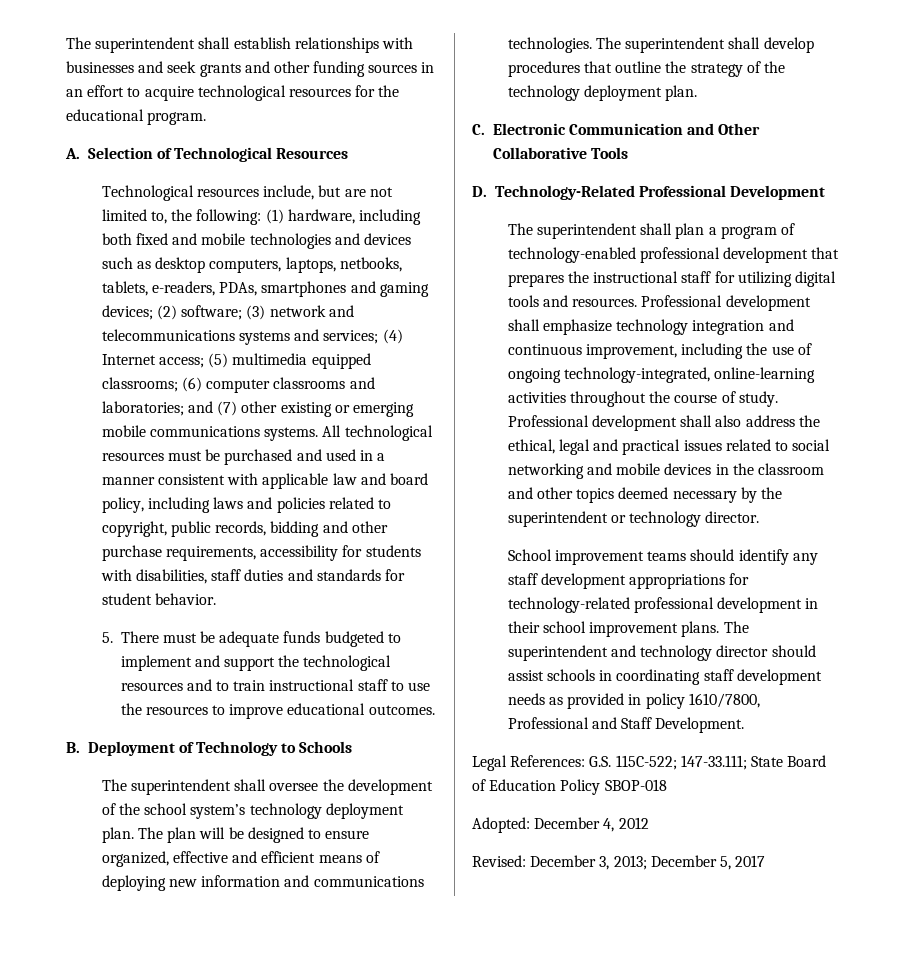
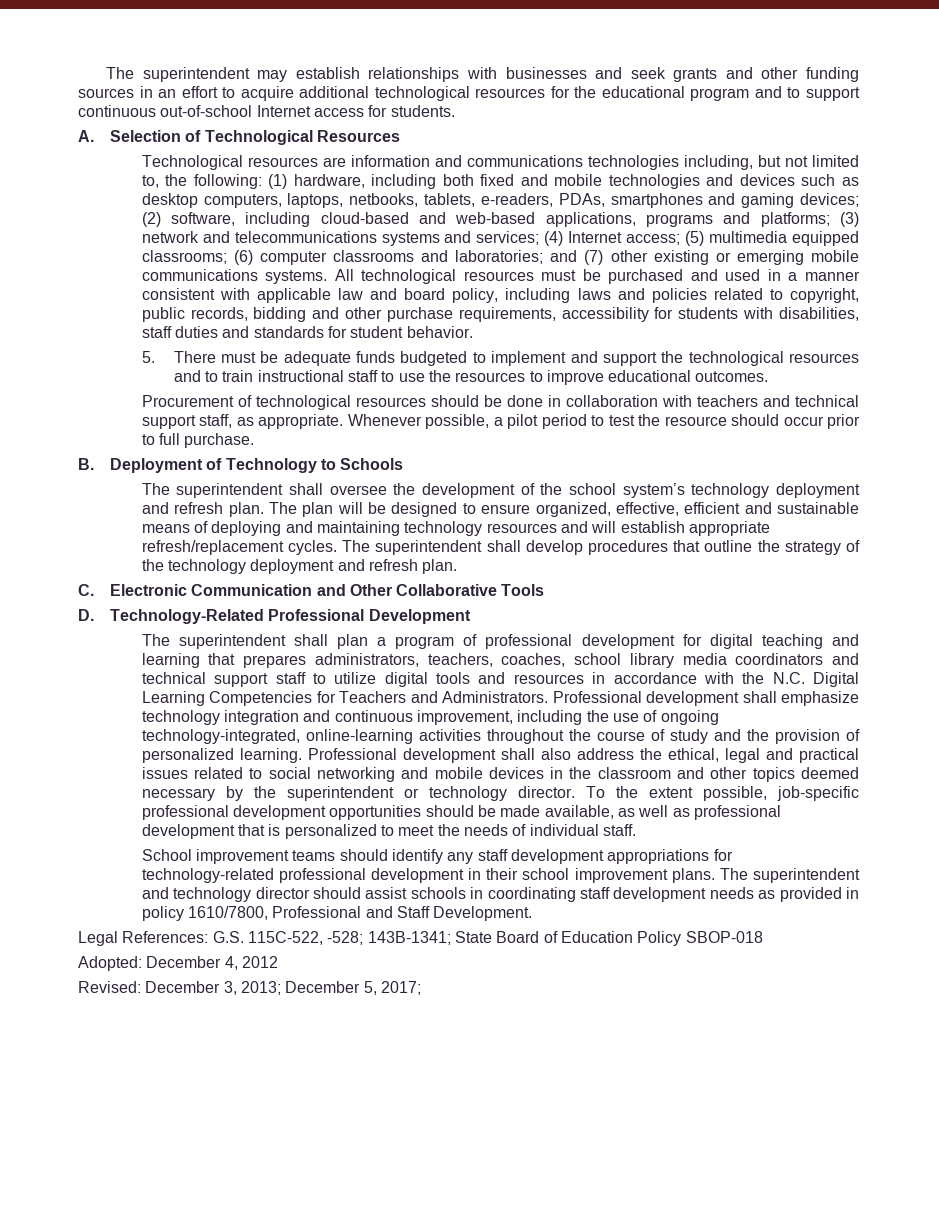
- The superintendent shall establish relationships with businesses and seek grants and other funding sources in an effort to acquire technological resources for the educational program.
+ The superintendent may establish relationships with businesses and seek grants and other funding sources in an effort to acquire additional technological resources for the educational program and to support continuous out-of-school Internet access for students.
- Technological resources include, but are not limited to, the following: (1) hardware, including both fixed and mobile technologies and devices such as desktop computers, laptops, netbooks, tablets, e-readers, PDAs, smartphones and gaming devices; (2) software; (3) network and telecommunications systems and services; (4) Internet access; (5) multimedia equipped classrooms; (6) computer classrooms and laboratories; and (7) other existing or emerging mobile communications systems.
+ Technological resources are information and communications technologies including, but not limited to, the following: (1) hardware, including both fixed and mobile technologies and devices such as desktop computers, laptops, netbooks, tablets, e-readers, PDAs, smartphones and gaming devices; (2) software, including cloud-based and web-based applications, programs and platforms; (3) network and telecommunications systems and services; (4) Internet access; (5) multimedia equipped classrooms; (6) computer classrooms and laboratories; and (7) other existing or emerging mobile communications systems.
+ Procurement of technological resources should be done in collaboration with teachers and technical support staff, as appropriate. Whenever possible, a pilot period to test the resource should occur prior to full purchase.
- The superintendent shall oversee the development of the school system’s technology deployment plan.
+ The superintendent shall oversee the development of the school system’s technology deployment and refresh plan.
- The plan will be designed to ensure organized, effective and efficient means of deploying new information and communications technologies.
+ The plan will be designed to ensure organized, effective, efficient and sustainable means of deploying and maintaining technology resources and will establish appropriate refresh/replacement cycles.
- The superintendent shall develop procedures that outline the strategy of the technology deployment plan.
+ The superintendent shall develop procedures that outline the strategy of the technology deployment and refresh plan.
- The superintendent shall plan a program of technology-enabled professional development that prepares the instructional staff for utilizing digital tools and resources.
+ The superintendent shall plan a program of professional development for digital teaching and learning that prepares administrators, teachers, coaches, school library media coordinators and technical support staff to utilize digital tools and resources in accordance with the N.C. Digital Learning Competencies for Teachers and Administrators.
- Professional development shall emphasize technology integration and continuous improvement, including the use of ongoing technology-integrated, online-learning activities throughout the course of study.
+ Professional development shall emphasize technology integration and continuous improvement, including the use of ongoing technology-integrated, online-learning activities throughout the course of study and the provision of personalized learning.
+ To the extent possible, job-specific professional development opportunities should be made available, as well as professional development that is personalized to meet the needs of individual staff.
- Legal References: G.S. 115C-522; 147-33.111; State Board of Education Policy SBOP-018
+ Legal References: G.S. 115C-522, -528; 143B-1341; State Board of Education Policy SBOP-018
- Revised: December 3, 2013; December 5, 2017
+ Revised: December 3, 2013; December 5, 2017;

